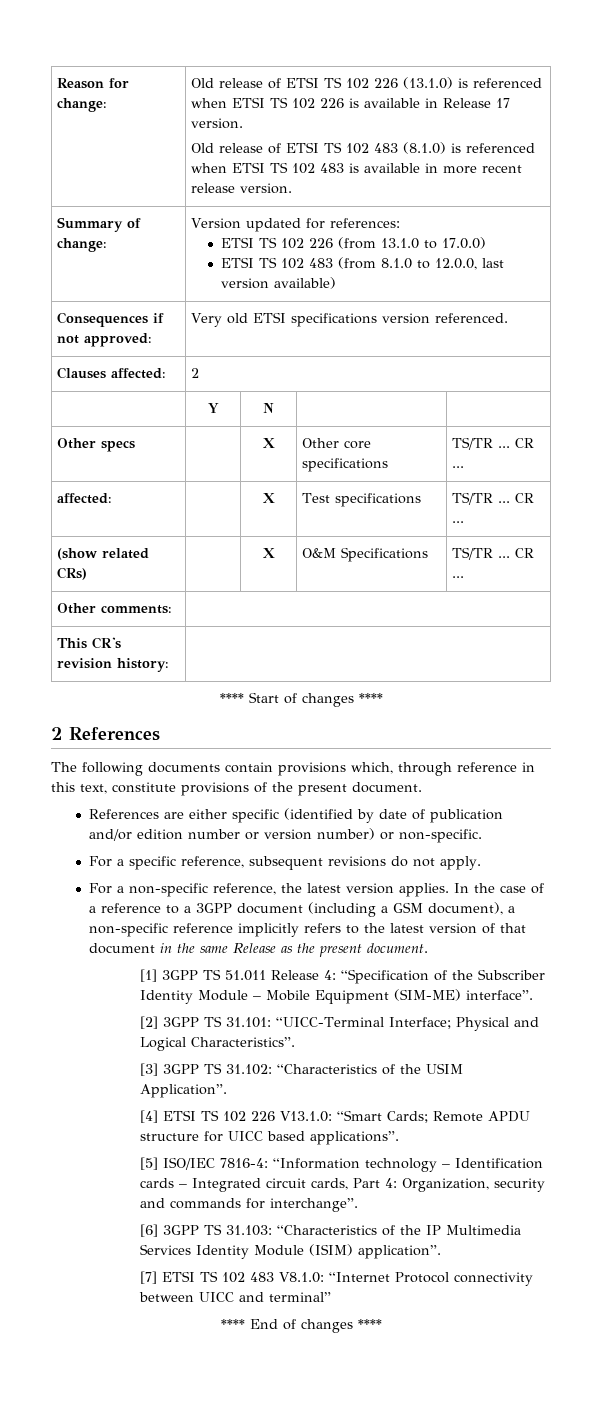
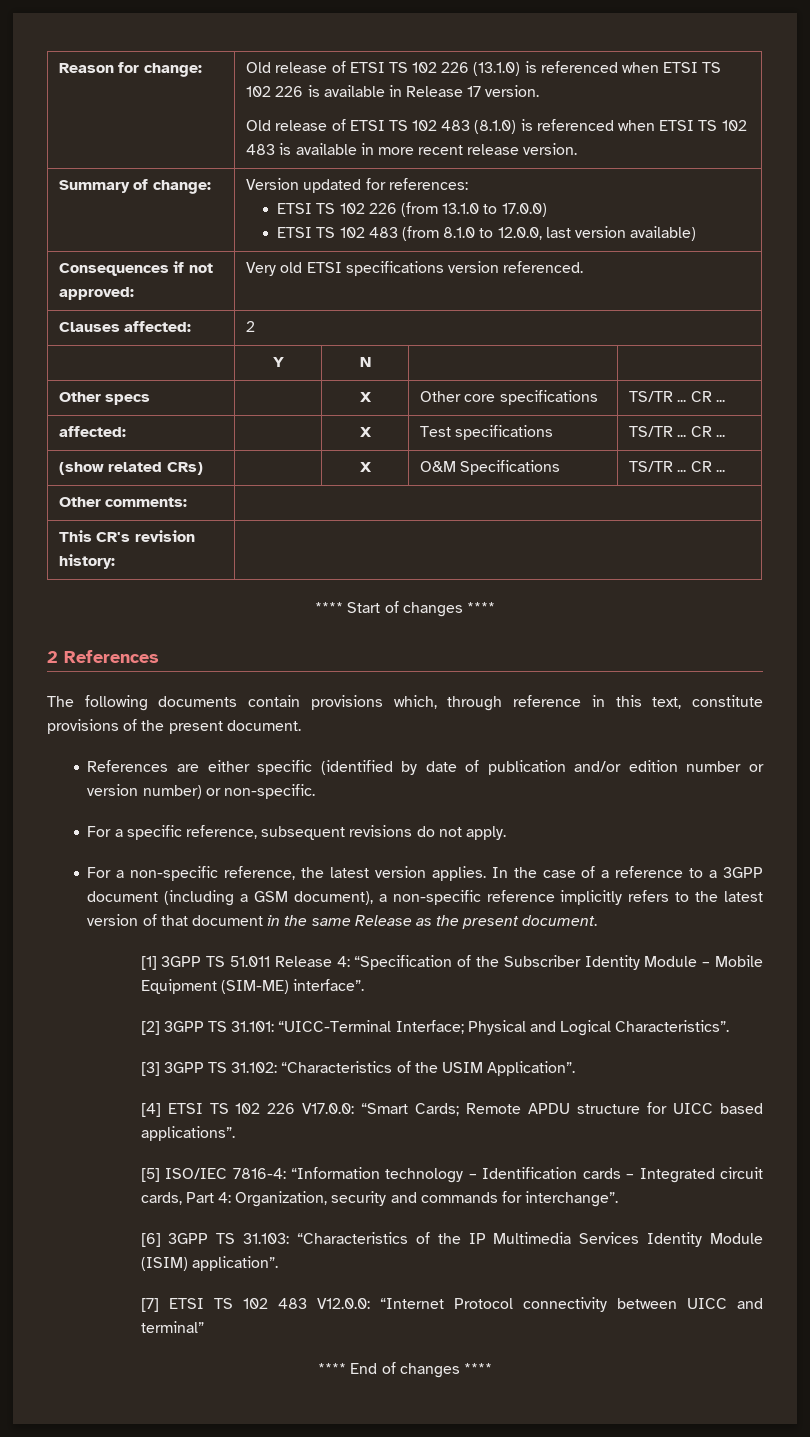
- [4] ETSI TS 102 226 V13.1.0: “Smart Cards; Remote APDU structure for UICC based applications”.
+ [4] ETSI TS 102 226 V17.0.0: “Smart Cards; Remote APDU structure for UICC based applications”.
- [7] ETSI TS 102 483 V8.1.0: “Internet Protocol connectivity between UICC and terminal”
+ [7] ETSI TS 102 483 V12.0.0: “Internet Protocol connectivity between UICC and terminal”

